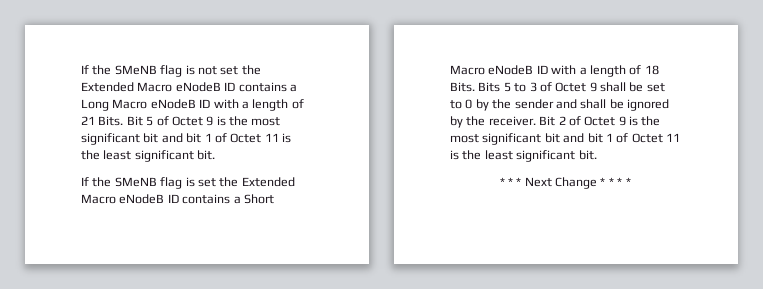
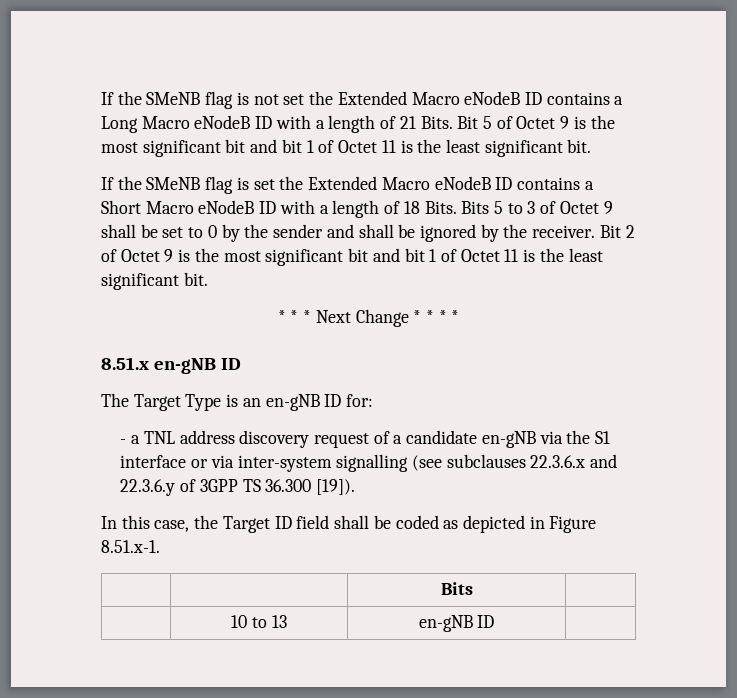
+ 8.51.x en-gNB ID
+ The Target Type is an en-gNB ID for:
+ - a TNL address discovery request of a candidate en-gNB via the S1 interface or via inter-system signalling (see subclauses 22.3.6.x and 22.3.6.y of 3GPP TS 36.300 [19]).
+ In this case, the Target ID field shall be coded as depicted in Figure 8.51.x-1.
+ | | Bits |
+ | 10 to 13 | en-gNB ID |

